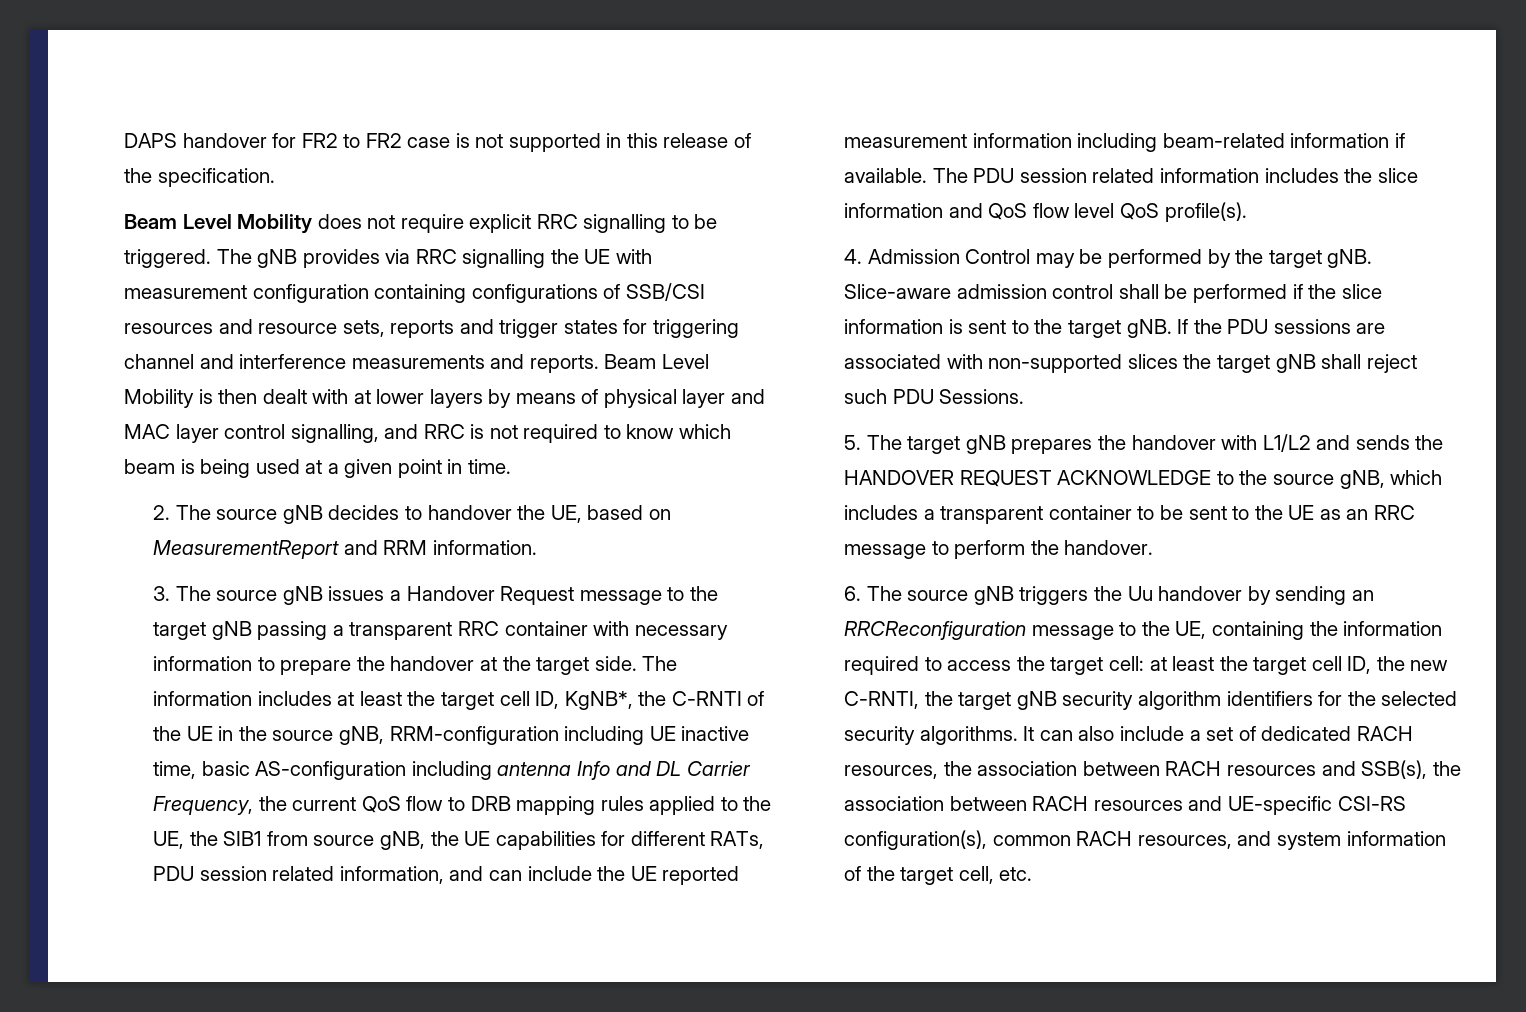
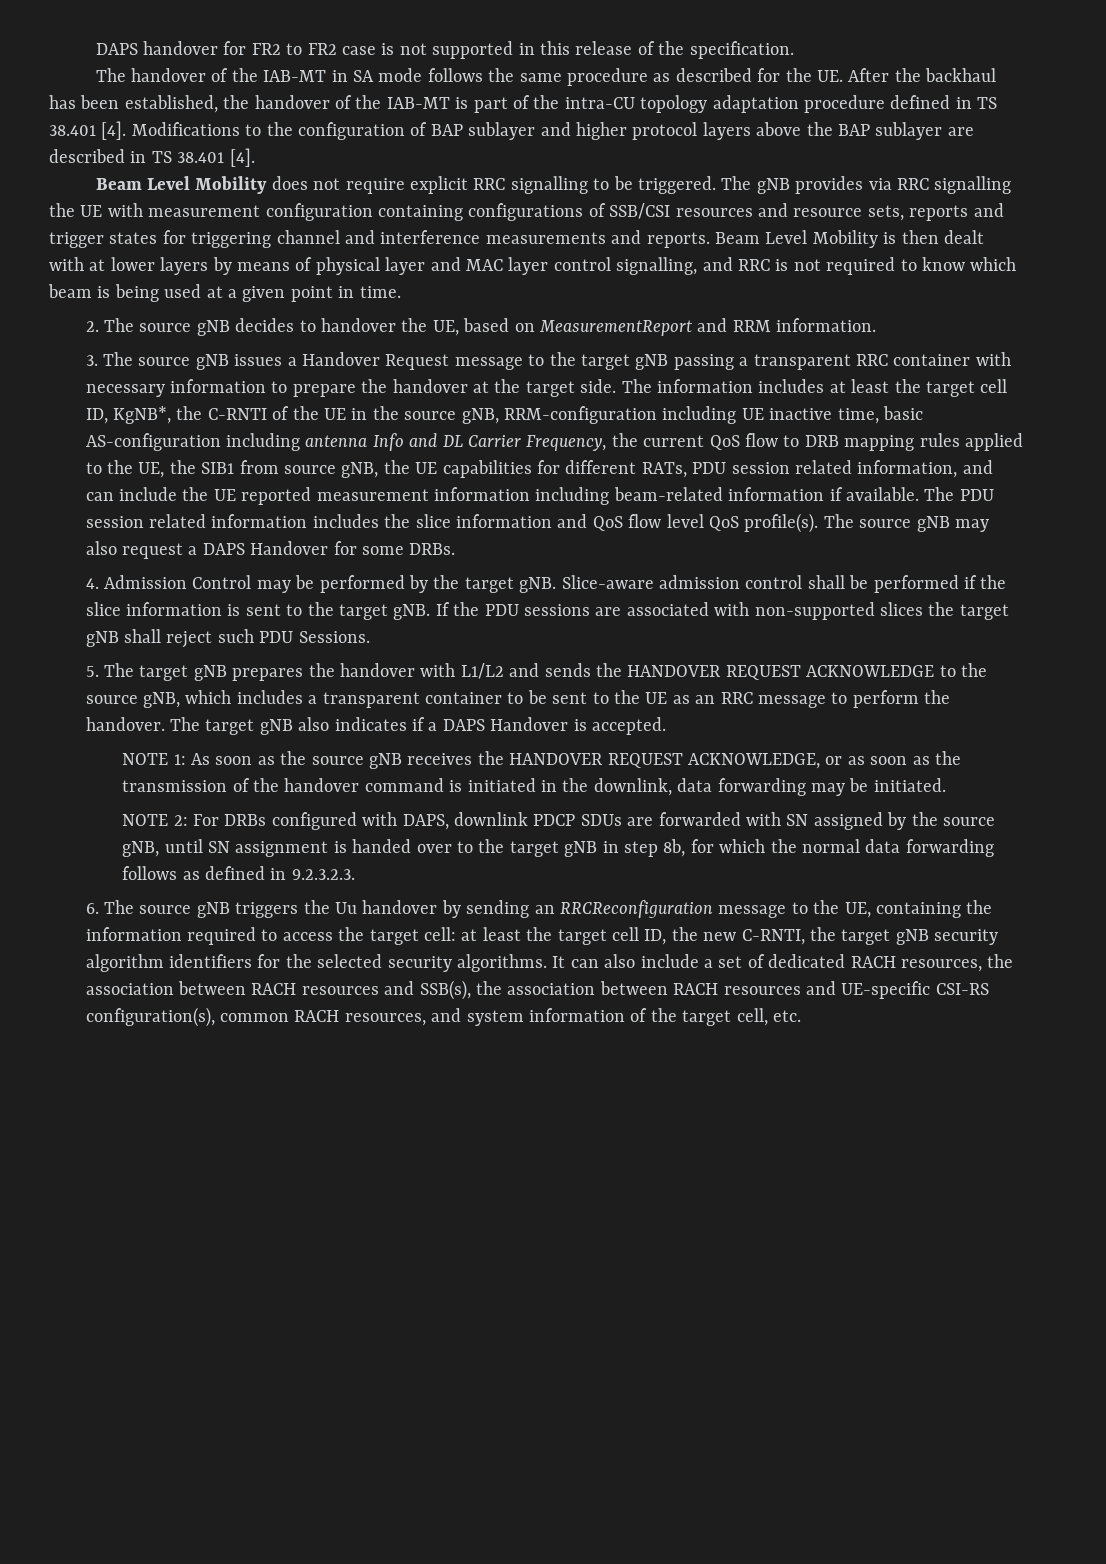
+ The handover of the IAB-MT in SA mode follows the same procedure as described for the UE. After the backhaul has been established, the handover of the IAB-MT is part of the intra-CU topology adaptation procedure defined in TS 38.401 [4]. Modifications to the configuration of BAP sublayer and higher protocol layers above the BAP sublayer are described in TS 38.401 [4].
+ The source gNB may also request a DAPS Handover for some DRBs.
+ The target gNB also indicates if a DAPS Handover is accepted.
+ NOTE 1: As soon as the source gNB receives the HANDOVER REQUEST ACKNOWLEDGE, or as soon as the transmission of the handover command is initiated in the downlink, data forwarding may be initiated.
+ NOTE 2: For DRBs configured with DAPS, downlink PDCP SDUs are forwarded with SN assigned by the source gNB, until SN assignment is handed over to the target gNB in step 8b, for which the normal data forwarding follows as defined in 9.2.3.2.3.

